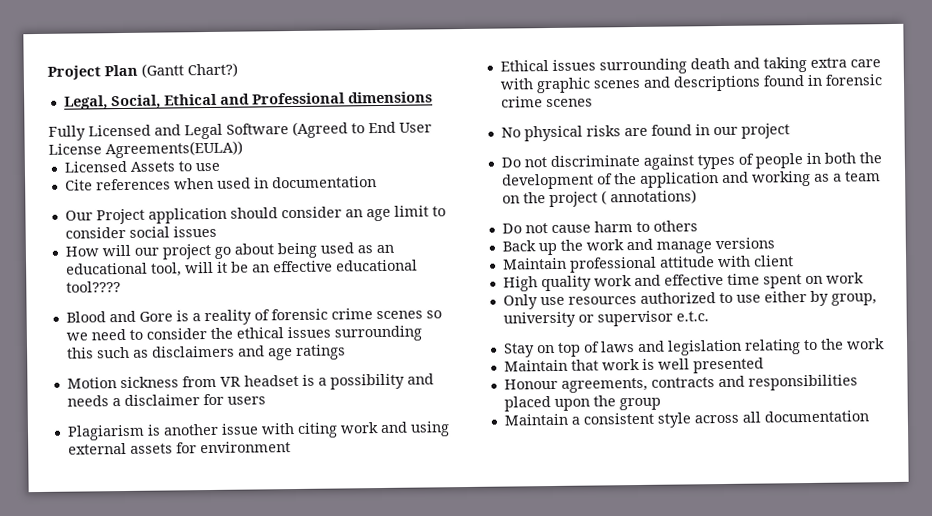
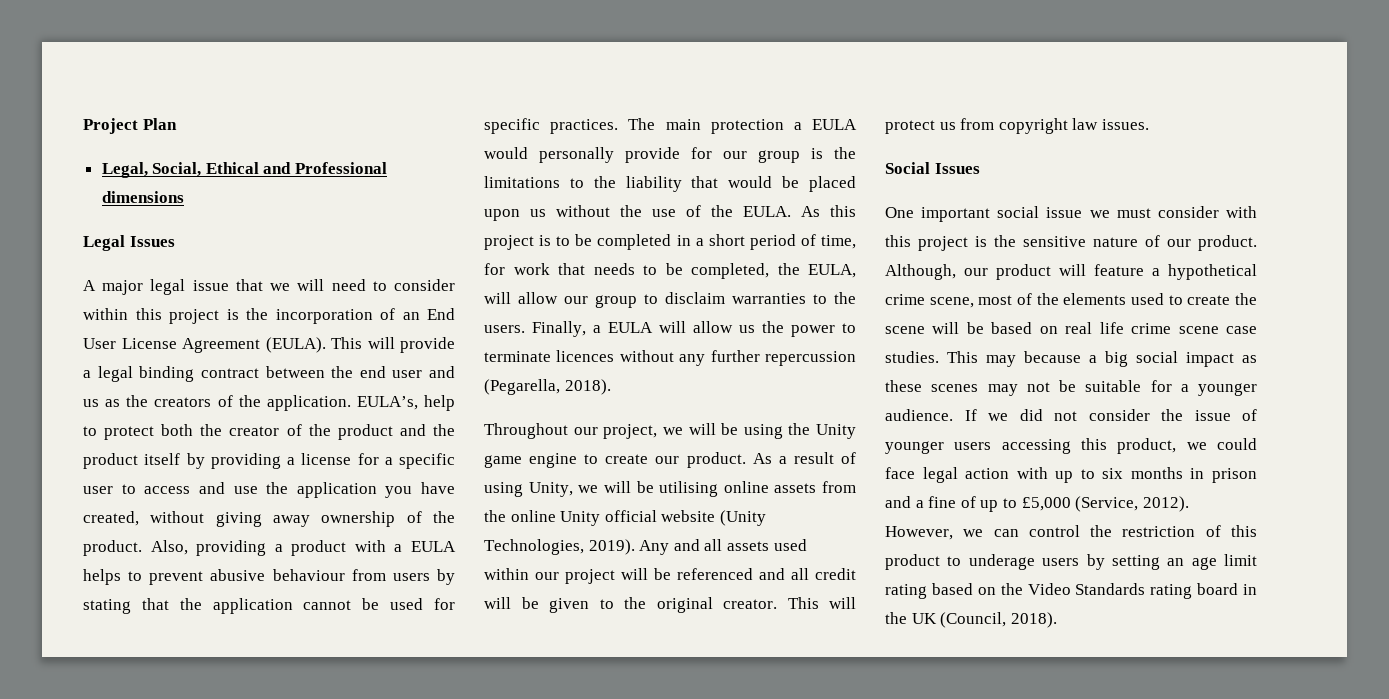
- Project Plan (Gantt Chart?)
+ Project Plan
- Fully Licensed and Legal Software (Agreed to End User License Agreements(EULA))
- Licensed Assets to use
- Cite references when used in documentation
- Our Project application should consider an age limit to consider social issues
- How will our project go about being used as an educational tool, will it be an effective educational tool????
- Blood and Gore is a reality of forensic crime scenes so we need to consider the ethical issues surrounding this such as disclaimers and age ratings
- Motion sickness from VR headset is a possibility and needs a disclaimer for users
- Plagiarism is another issue with citing work and using external assets for environment
- Ethical issues surrounding death and taking extra care with graphic scenes and descriptions found in forensic crime scenes
- No physical risks are found in our project
- Do not discriminate against types of people in both the development of the application and working as a team on the project ( annotations)
- Do not cause harm to others
- Back up the work and manage versions
- Maintain professional attitude with client
- High quality work and effective time spent on work
- Only use resources authorized to use either by group, university or supervisor e.t.c.
- Stay on top of laws and legislation relating to the work
- Maintain that work is well presented
- Honour agreements, contracts and responsibilities placed upon the group
- Maintain a consistent style across all documentation
+ Legal Issues
+ A major legal issue that we will need to consider within this project is the incorporation of an End User License Agreement (EULA). This will provide a legal binding contract between the end user and us as the creators of the application. EULA’s, help to protect both the creator of the product and the product itself by providing a license for a specific user to access and use the application you have created, without giving away ownership of the product. Also, providing a product with a EULA helps to prevent abusive behaviour from users by stating that the application cannot be used for specific practices. The main protection a EULA would personally provide for our group is the limitations to the liability that would be placed upon us without the use of the EULA. As this project is to be completed in a short period of time, for work that needs to be completed, the EULA, will allow our group to disclaim warranties to the users. Finally, a EULA will allow us the power to terminate licences without any further repercussion (Pegarella, 2018).
+ Throughout our project, we will be using the Unity game engine to create our product. As a result of using Unity, we will be utilising online assets from the online Unity official website (Unity Technologies, 2019). Any and all assets used within our project will be referenced and all credit will be given to the original creator. This will protect us from copyright law issues.
+ Social Issues
+ One important social issue we must consider with this project is the sensitive nature of our product. Although, our product will feature a hypothetical crime scene, most of the elements used to create the scene will be based on real life crime scene case studies. This may because a big social impact as these scenes may not be suitable for a younger audience. If we did not consider the issue of younger users accessing this product, we could face legal action with up to six months in prison and a fine of up to £5,000 (Service, 2012). However, we can control the restriction of this product to underage users by setting an age limit rating based on the Video Standards rating board in the UK (Council, 2018).

